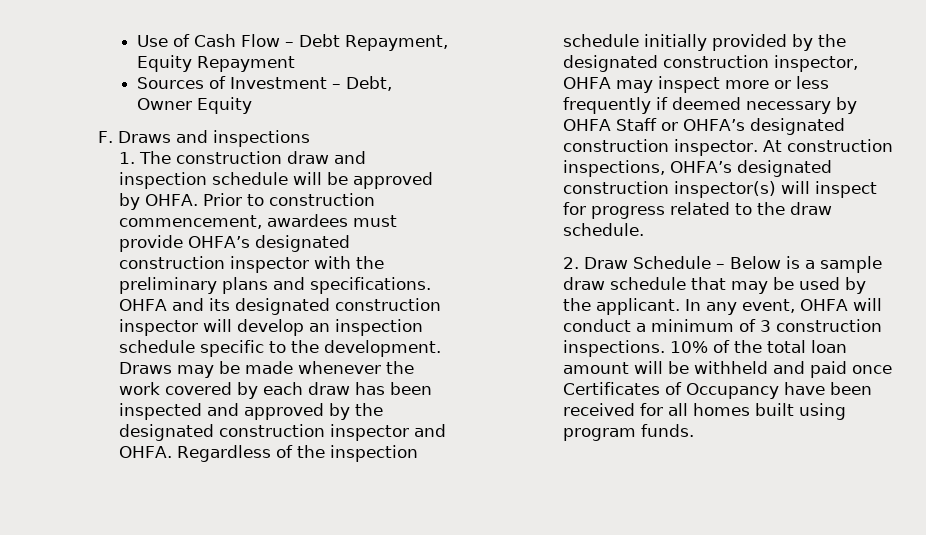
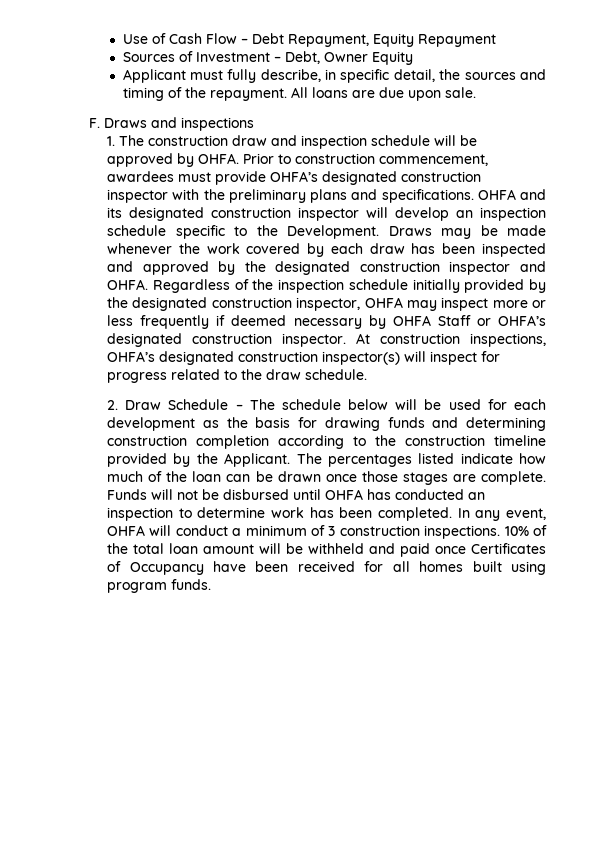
+ Applicant must fully describe, in specific detail, the sources and timing of the repayment. All loans are due upon sale.
- OHFA and its designated construction inspector will develop an inspection schedule specific to the development.
+ OHFA and its designated construction inspector will develop an inspection schedule specific to the Development.
- 2. Draw Schedule – Below is a sample draw schedule that may be used by the applicant.
+ 2. Draw Schedule – The schedule below will be used for each development as the basis for drawing funds and determining construction completion according to the construction timeline provided by the Applicant. The percentages listed indicate how much of the loan can be drawn once those stages are complete. Funds will not be disbursed until OHFA has conducted an inspection to determine work has been completed.

